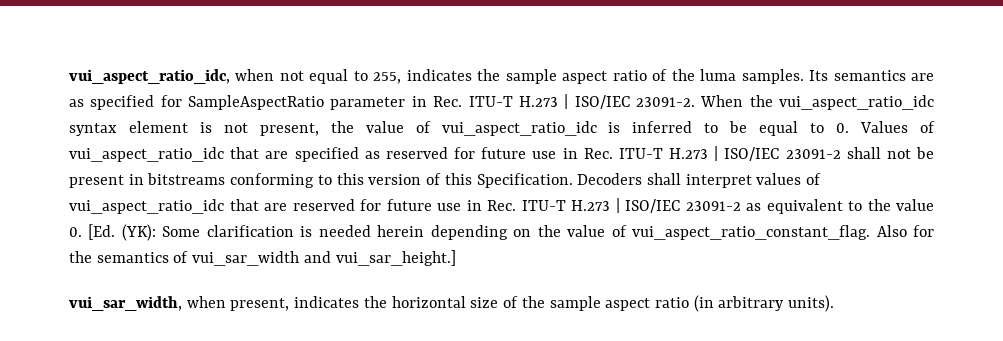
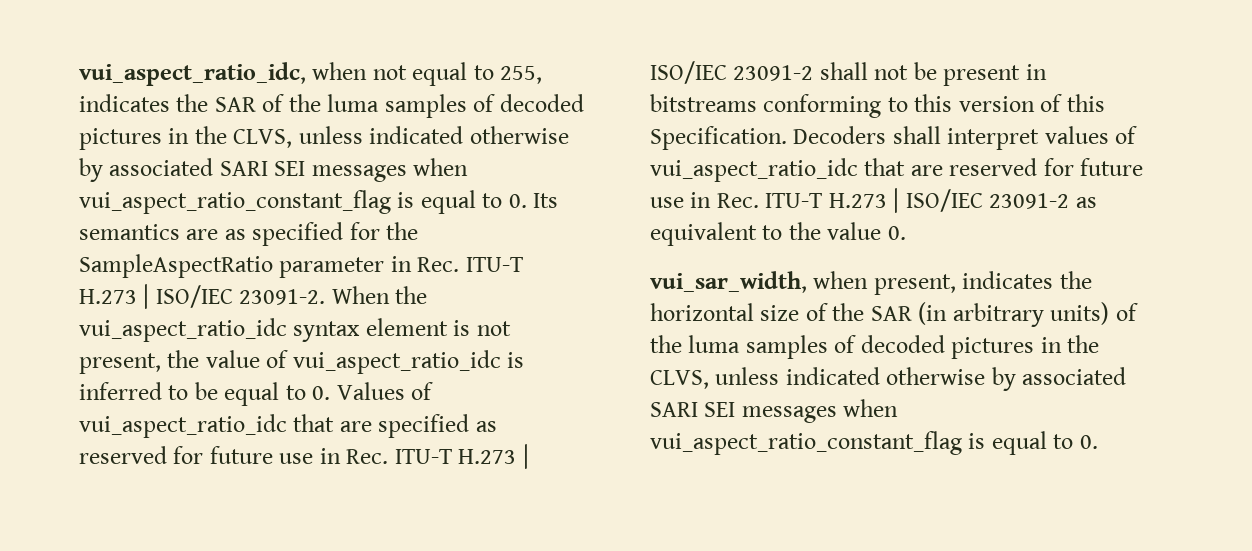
- vui_aspect_ratio_idc, when not equal to 255, indicates the sample aspect ratio of the luma samples. Its semantics are as specified for SampleAspectRatio parameter in Rec. ITU-T H.273 | ISO/IEC 23091-2.
+ vui_aspect_ratio_idc, when not equal to 255, indicates the SAR of the luma samples of decoded pictures in the CLVS, unless indicated otherwise by associated SARI SEI messages when vui_aspect_ratio_constant_flag is equal to 0. Its semantics are as specified for the SampleAspectRatio parameter in Rec. ITU-T H.273 | ISO/IEC 23091-2.
- Decoders shall interpret values of vui_aspect_ratio_idc that are reserved for future use in Rec. ITU-T H.273 | ISO/IEC 23091-2 as equivalent to the value 0. [Ed. (YK): Some clarification is needed herein depending on the value of vui_aspect_ratio_constant_flag. Also for the semantics of vui_sar_width and vui_sar_height.]
+ Decoders shall interpret values of vui_aspect_ratio_idc that are reserved for future use in Rec. ITU-T H.273 | ISO/IEC 23091-2 as equivalent to the value 0.
- vui_sar_width, when present, indicates the horizontal size of the sample aspect ratio (in arbitrary units).
+ vui_sar_width, when present, indicates the horizontal size of the SAR (in arbitrary units) of the luma samples of decoded pictures in the CLVS, unless indicated otherwise by associated SARI SEI messages when vui_aspect_ratio_constant_flag is equal to 0.

